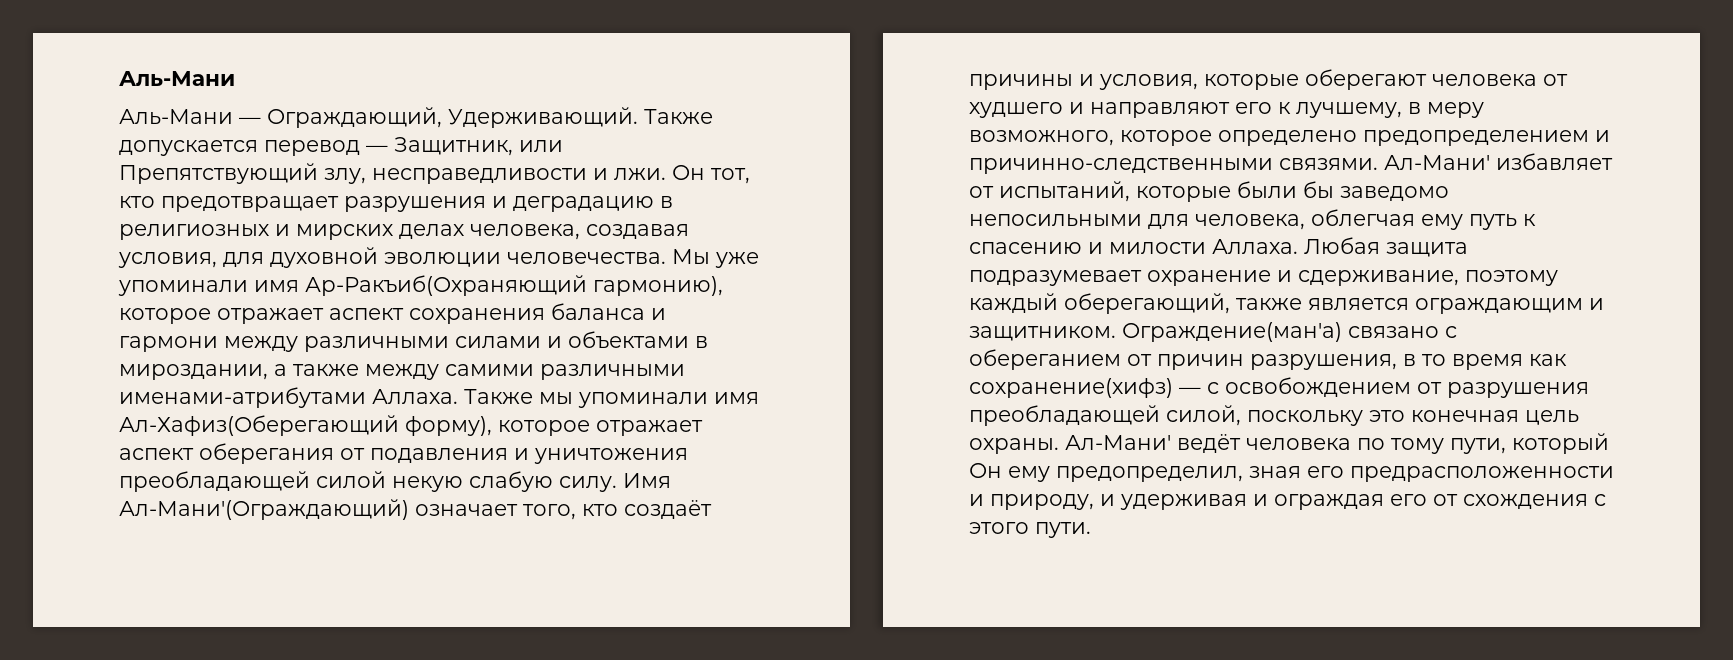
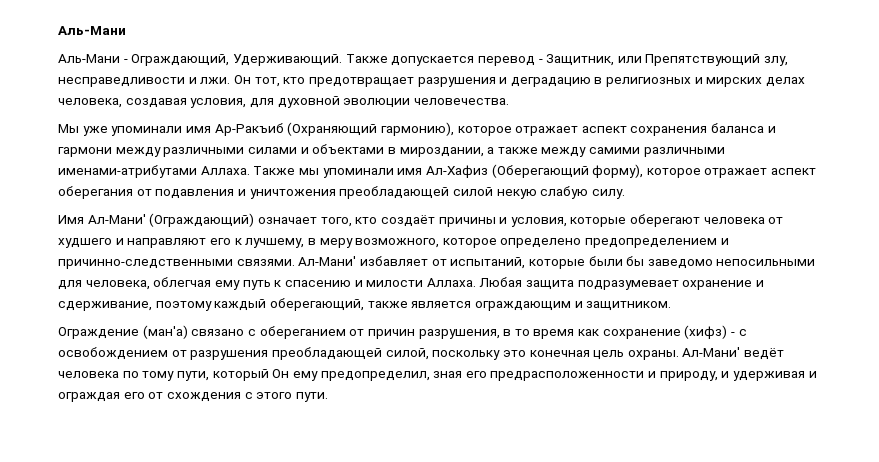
- Аль-Мани — Ограждающий, Удерживающий.
+ Аль-Мани - Ограждающий, Удерживающий.
- Также допускается перевод — Защитник, или Препятствующий злу, несправедливости и лжи.
+ Также допускается перевод - Защитник, или Препятствующий злу, несправедливости и лжи.
- Он тот, кто предотвращает разрушения и деградацию в религиозных и мирских делах человека, создавая условия, для духовной эволюции человечества. Мы уже упоминали имя Ар-Ракъиб(Охраняющий гармонию), которое отражает аспект сохранения баланса и гармони между различными силами и объектами в мироздании, а также между самими различными именами-атрибутами Аллаха.
+ Он тот, кто предотвращает разрушения и деградацию в религиозных и мирских делах человека, создавая условия, для духовной эволюции человечества.
+ Мы уже упоминали имя Ар-Ракъиб (Охраняющий гармонию), которое отражает аспект сохранения баланса и гармони между различными силами и объектами в мироздании, а также между самими различными именами-атрибутами Аллаха.
- Также мы упоминали имя Ал-Хафиз(Оберегающий форму), которое отражает аспект оберегания от подавления и уничтожения преобладающей силой некую слабую силу. Имя Ал-Мани'(Ограждающий) означает того, кто создаёт причины и условия, которые оберегают человека от худшего и направляют его к лучшему, в меру возможного, которое определено предопределением и причинно-следственными связями.
+ Также мы упоминали имя Ал-Хафиз (Оберегающий форму), которое отражает аспект оберегания от подавления и уничтожения преобладающей силой некую слабую силу.
+ Имя Ал-Мани' (Ограждающий) означает того, кто создаёт причины и условия, которые оберегают человека от худшего и направляют его к лучшему, в меру возможного, которое определено предопределением и причинно-следственными связями.
- Любая защита подразумевает охранение и сдерживание, поэтому каждый оберегающий, также является ограждающим и защитником. Ограждение(ман'а) связано с обереганием от причин разрушения, в то время как сохранение(хифз) — с освобождением от разрушения преобладающей силой, поскольку это конечная цель охраны.
+ Любая защита подразумевает охранение и сдерживание, поэтому каждый оберегающий, также является ограждающим и защитником.
+ Ограждение (ман'а) связано с обереганием от причин разрушения, в то время как сохранение (хифз) - с освобождением от разрушения преобладающей силой, поскольку это конечная цель охраны.

